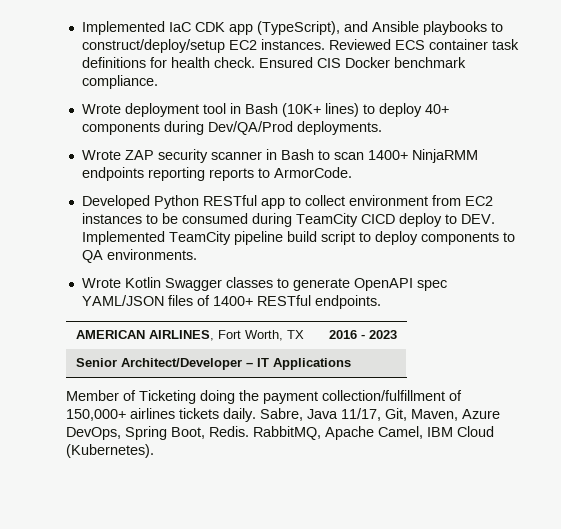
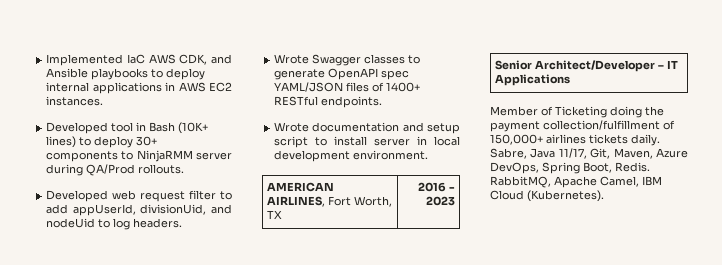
- Implemented IaC CDK app (TypeScript), and Ansible playbooks to construct/deploy/setup EC2 instances. Reviewed ECS container task definitions for health check. Ensured CIS Docker benchmark compliance.
- Wrote deployment tool in Bash (10K+ lines) to deploy 40+ components during Dev/QA/Prod deployments.
- Wrote ZAP security scanner in Bash to scan 1400+ NinjaRMM endpoints reporting reports to ArmorCode.
- Developed Python RESTful app to collect environment from EC2 instances to be consumed during TeamCity CICD deploy to DEV. Implemented TeamCity pipeline build script to deploy components to QA environments.
- Wrote Kotlin Swagger classes to generate OpenAPI spec YAML/JSON files of 1400+ RESTful endpoints.
+ Implemented IaC AWS CDK, and Ansible playbooks to deploy internal applications in AWS EC2 instances.
+ Developed tool in Bash (10K+ lines) to deploy 30+ components to NinjaRMM server during QA/Prod rollouts.
+ Developed web request filter to add appUserId, divisionUid, and nodeUid to log headers.
+ Wrote Swagger classes to generate OpenAPI spec YAML/JSON files of 1400+ RESTful endpoints.
+ Wrote documentation and setup script to install server in local development environment.

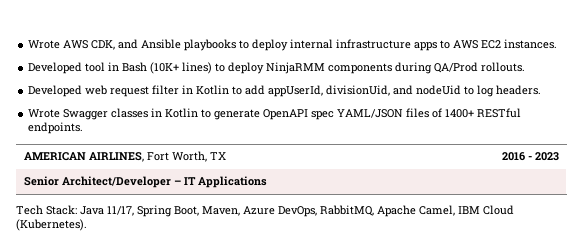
- Implemented IaC AWS CDK, and Ansible playbooks to deploy internal applications in AWS EC2 instances.
+ Wrote AWS CDK, and Ansible playbooks to deploy internal infrastructure apps to AWS EC2 instances.
- Developed tool in Bash (10K+ lines) to deploy 30+ components to NinjaRMM server during QA/Prod rollouts.
+ Developed tool in Bash (10K+ lines) to deploy NinjaRMM components during QA/Prod rollouts.
- Developed web request filter to add appUserId, divisionUid, and nodeUid to log headers.
+ Developed web request filter in Kotlin to add appUserId, divisionUid, and nodeUid to log headers.
- Wrote Swagger classes to generate OpenAPI spec YAML/JSON files of 1400+ RESTful endpoints.
+ Wrote Swagger classes in Kotlin to generate OpenAPI spec YAML/JSON files of 1400+ RESTful endpoints.
- Wrote documentation and setup script to install server in local development environment.
- Member of Ticketing doing the payment collection/fulfillment of 150,000+ airlines tickets daily. Sabre, Java 11/17, Git, Maven, Azure DevOps, Spring Boot, Redis. RabbitMQ, Apache Camel, IBM Cloud (Kubernetes).
+ Tech Stack: Java 11/17, Spring Boot, Maven, Azure DevOps, RabbitMQ, Apache Camel, IBM Cloud (Kubernetes).

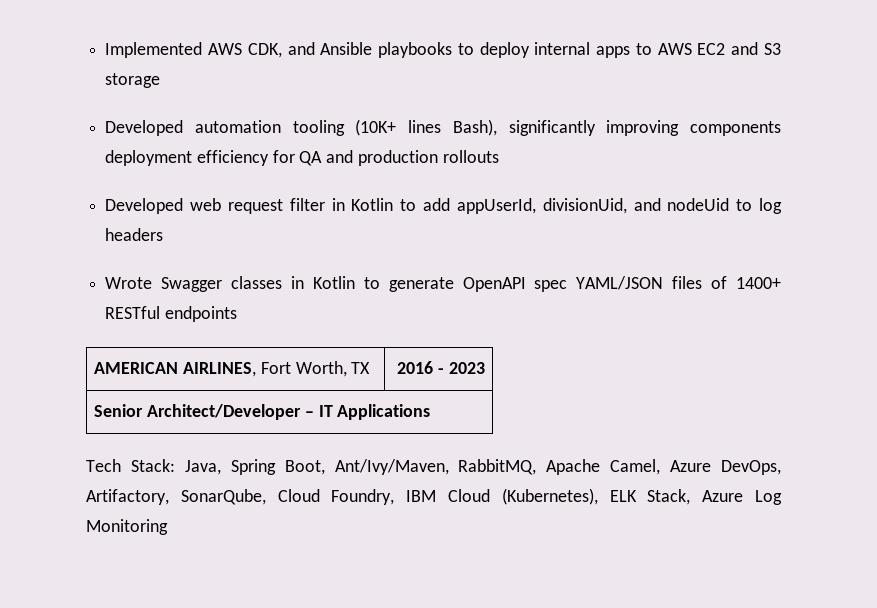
- Wrote AWS CDK, and Ansible playbooks to deploy internal infrastructure apps to AWS EC2 instances.
- Developed tool in Bash (10K+ lines) to deploy NinjaRMM components during QA/Prod rollouts.
+ Implemented AWS CDK, and Ansible playbooks to deploy internal apps to AWS EC2 and S3 storage
+ Developed automation tooling (10K+ lines Bash), significantly improving components deployment efficiency for QA and production rollouts
- Developed web request filter in Kotlin to add appUserId, divisionUid, and nodeUid to log headers.
+ Developed web request filter in Kotlin to add appUserId, divisionUid, and nodeUid to log headers
- Wrote Swagger classes in Kotlin to generate OpenAPI spec YAML/JSON files of 1400+ RESTful endpoints.
+ Wrote Swagger classes in Kotlin to generate OpenAPI spec YAML/JSON files of 1400+ RESTful endpoints
- Tech Stack: Java 11/17, Spring Boot, Maven, Azure DevOps, RabbitMQ, Apache Camel, IBM Cloud (Kubernetes).
+ Tech Stack: Java, Spring Boot, Ant/Ivy/Maven, RabbitMQ, Apache Camel, Azure DevOps, Artifactory, SonarQube, Cloud Foundry, IBM Cloud (Kubernetes), ELK Stack, Azure Log Monitoring

